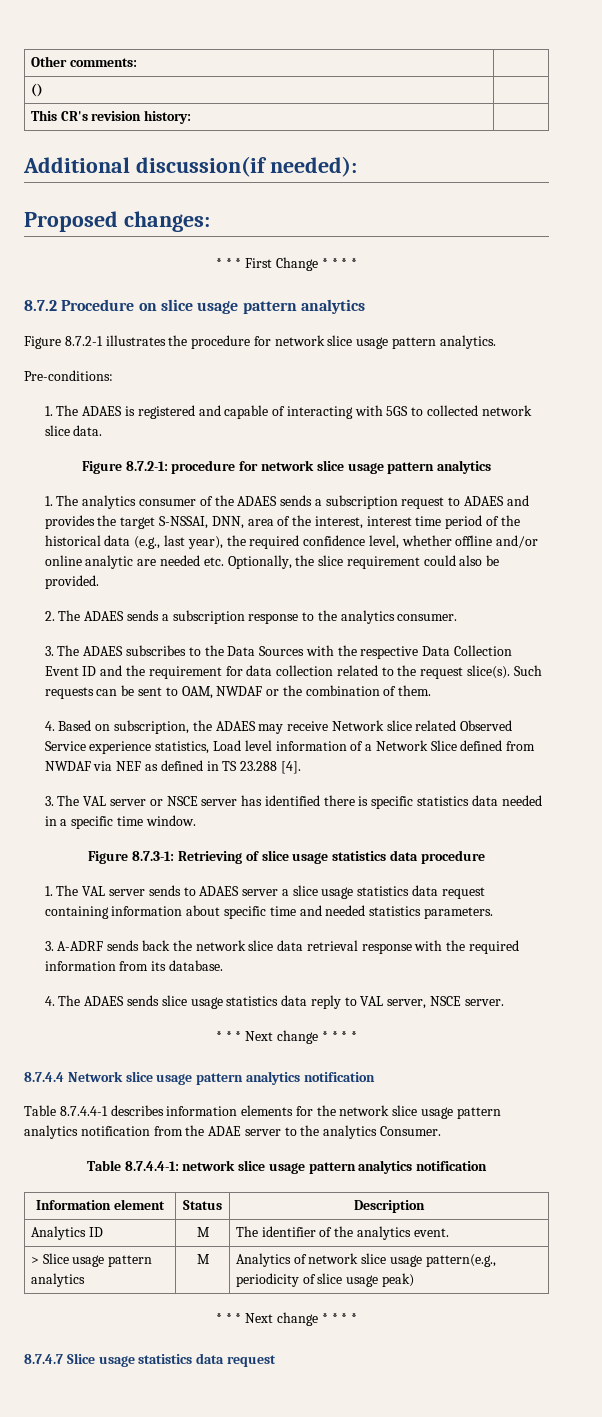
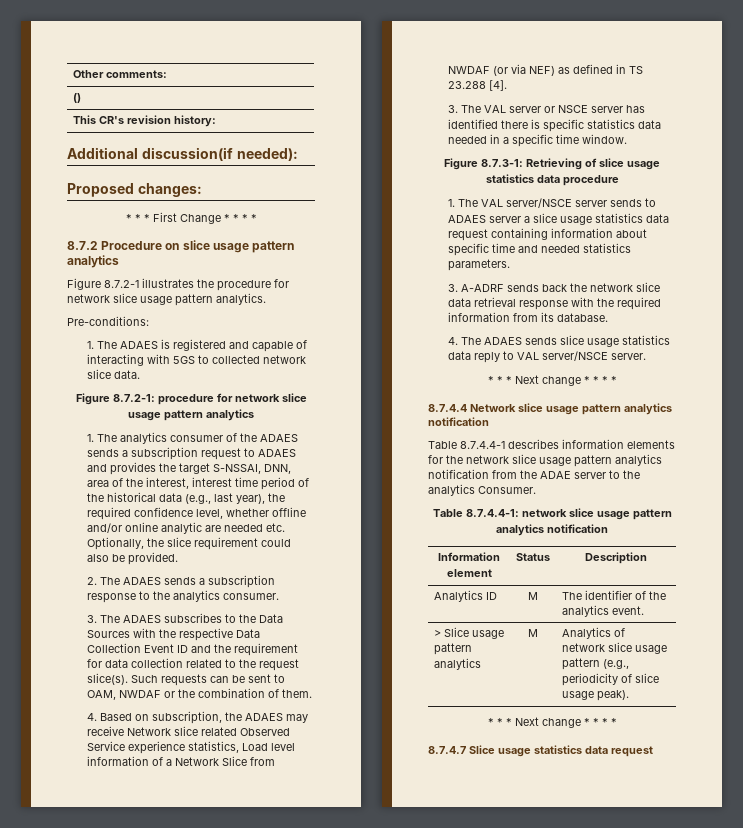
- 4. Based on subscription, the ADAES may receive Network slice related Observed Service experience statistics, Load level information of a Network Slice defined from NWDAF via NEF as defined in TS 23.288 [4].
+ 4. Based on subscription, the ADAES may receive Network slice related Observed Service experience statistics, Load level information of a Network Slice from NWDAF (or via NEF) as defined in TS 23.288 [4].
- 1. The VAL server sends to ADAES server a slice usage statistics data request containing information about specific time and needed statistics parameters.
+ 1. The VAL server/NSCE server sends to ADAES server a slice usage statistics data request containing information about specific time and needed statistics parameters.
- 4. The ADAES sends slice usage statistics data reply to VAL server, NSCE server.
+ 4. The ADAES sends slice usage statistics data reply to VAL server/NSCE server.
- > Slice usage pattern analytics | M | Analytics of network slice usage pattern(e.g., periodicity of slice usage peak)
+ > Slice usage pattern analytics | M | Analytics of network slice usage pattern (e.g., periodicity of slice usage peak).

